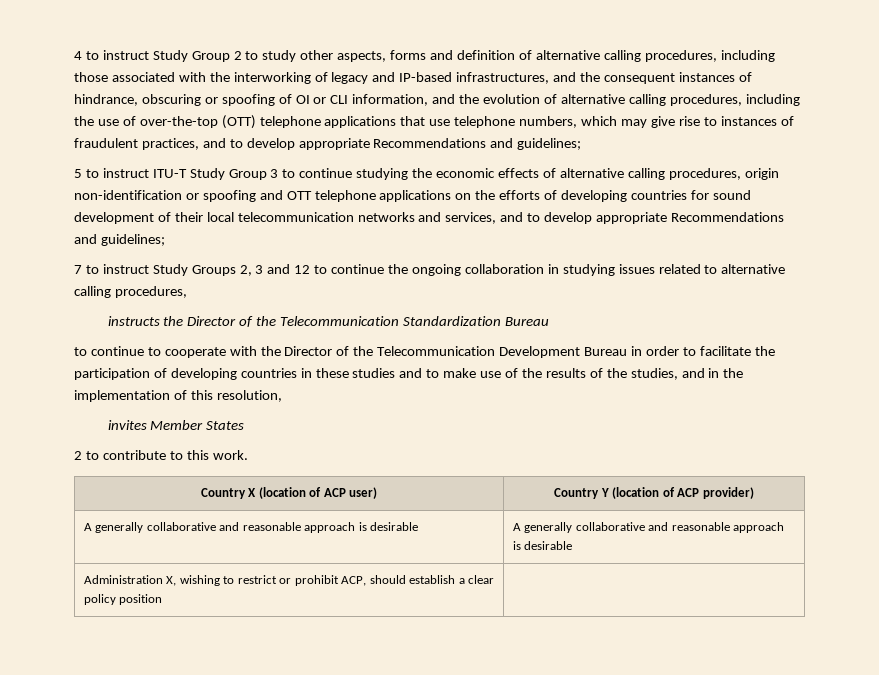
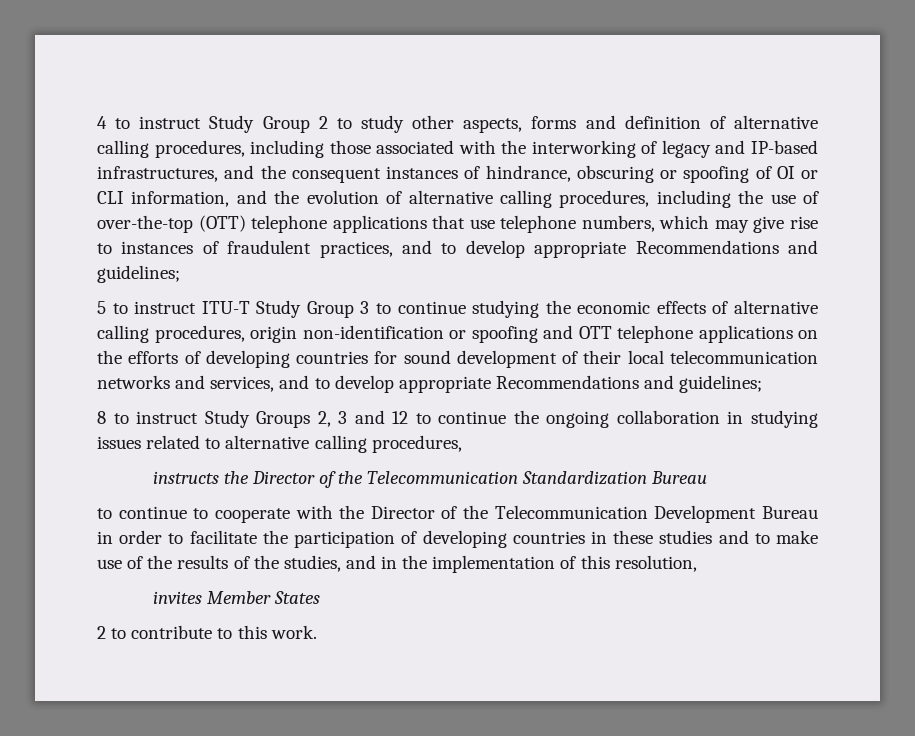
- 7 to instruct Study Groups 2, 3 and 12 to continue the ongoing collaboration in studying issues related to alternative calling procedures,
+ 8 to instruct Study Groups 2, 3 and 12 to continue the ongoing collaboration in studying issues related to alternative calling procedures,
- Country X (location of ACP user) | Country Y (location of ACP provider)
- A generally collaborative and reasonable approach is desirable | A generally collaborative and reasonable approach is desirable
- Administration X, wishing to restrict or prohibit ACP, should establish a clear policy position |

